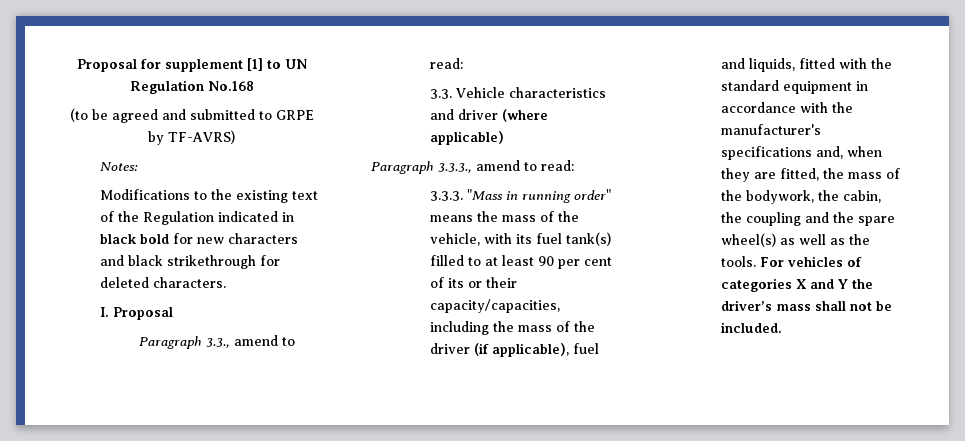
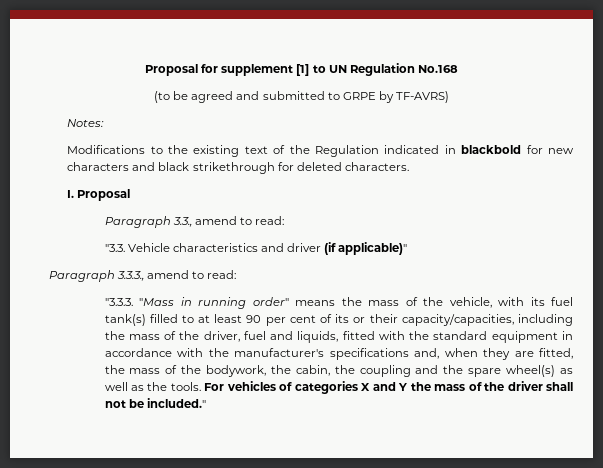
- Modifications to the existing text of the Regulation indicated in black bold for new characters and black strikethrough for deleted characters.
+ Modifications to the existing text of the Regulation indicated in blackbold for new characters and black strikethrough for deleted characters.
- 3.3. Vehicle characteristics and driver (where applicable)
+ "3.3. Vehicle characteristics and driver (if applicable)"
- 3.3.3. "Mass in running order" means the mass of the vehicle, with its fuel tank(s) filled to at least 90 per cent of its or their capacity/capacities, including the mass of the driver (if applicable), fuel and liquids, fitted with the standard equipment in accordance with the manufacturer's specifications and, when they are fitted, the mass of the bodywork, the cabin, the coupling and the spare wheel(s) as well as the tools.
+ "3.3.3. "Mass in running order" means the mass of the vehicle, with its fuel tank(s) filled to at least 90 per cent of its or their capacity/capacities, including the mass of the driver, fuel and liquids, fitted with the standard equipment in accordance with the manufacturer's specifications and, when they are fitted, the mass of the bodywork, the cabin, the coupling and the spare wheel(s) as well as the tools.
- For vehicles of categories X and Y the driver’s mass shall not be included.
+ For vehicles of categories X and Y the mass of the driver shall not be included."

